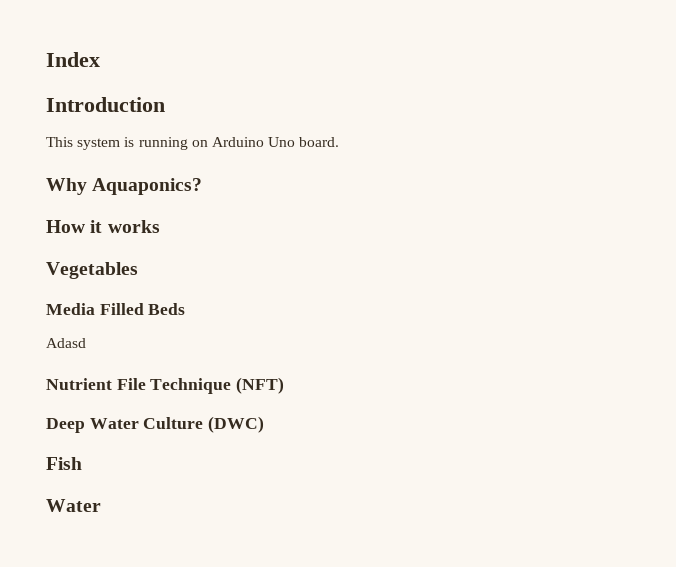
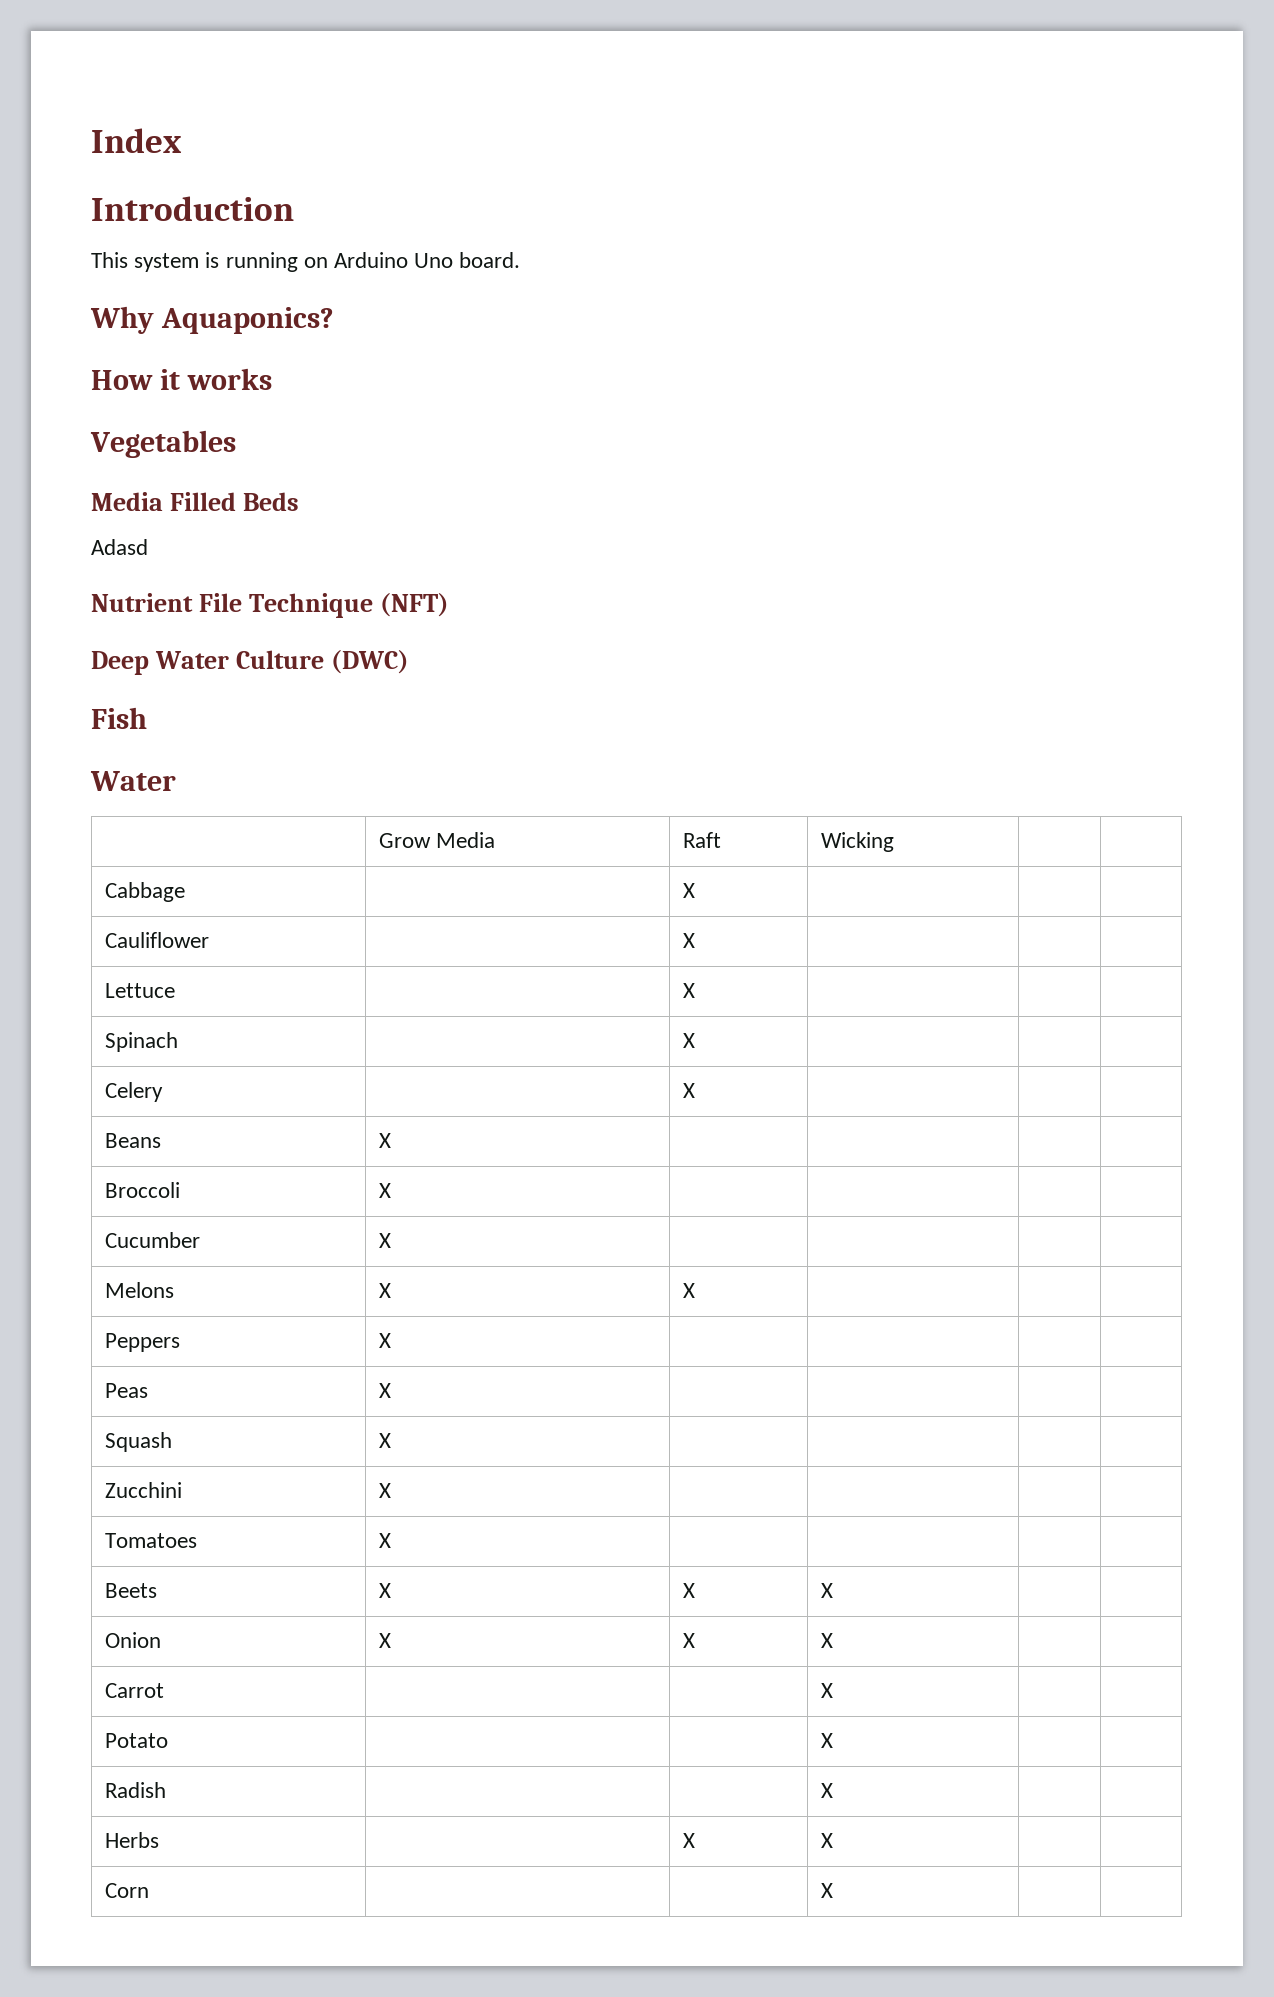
+ | Grow Media | Raft | Wicking | |
+ Cabbage | | X | | |
+ Cauliflower | | X | | |
+ Lettuce | | X | | |
+ Spinach | | X | | |
+ Celery | | X | | |
+ Beans | X | | | |
+ Broccoli | X | | | |
+ Cucumber | X | | | |
+ Melons | X | X | | |
+ Peppers | X | | | |
+ Peas | X | | | |
+ Squash | X | | | |
+ Zucchini | X | | | |
+ Tomatoes | X | | | |
+ Beets | X | X | X | |
+ Onion | X | X | X | |
+ Carrot | | | X | |
+ Potato | | | X | |
+ Radish | | | X | |
+ Herbs | | X | X | |
+ Corn | | | X | |

